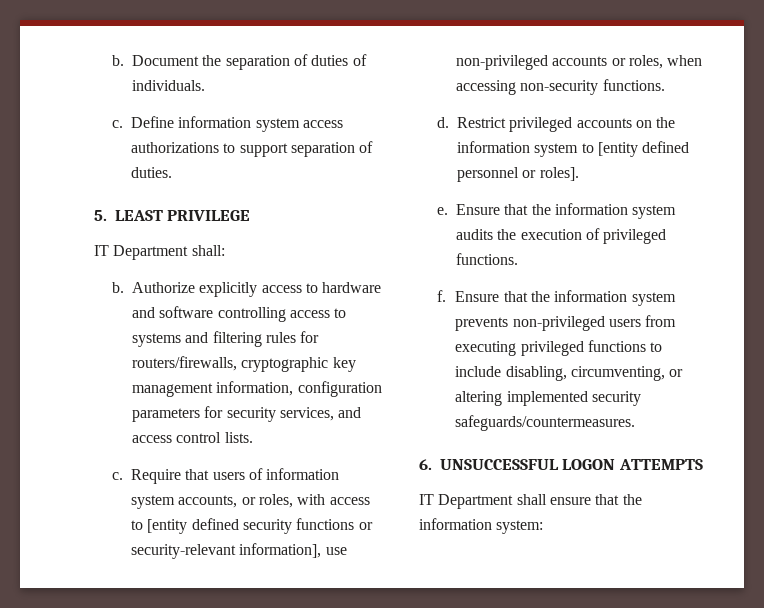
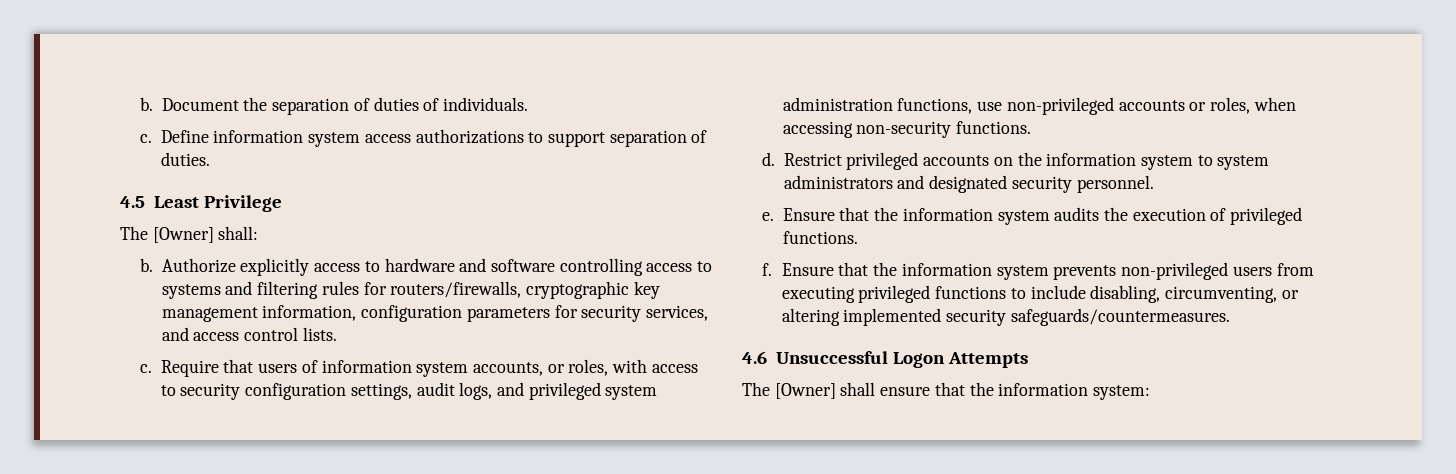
- 5. LEAST PRIVILEGE
- IT Department shall:
+ 4.5 Least Privilege
+ The [Owner] shall:
- Require that users of information system accounts, or roles, with access to [entity defined security functions or security-relevant information], use non-privileged accounts or roles, when accessing non-security functions.
+ Require that users of information system accounts, or roles, with access to security configuration settings, audit logs, and privileged system administration functions, use non-privileged accounts or roles, when accessing non-security functions.
- Restrict privileged accounts on the information system to [entity defined personnel or roles].
+ Restrict privileged accounts on the information system to system administrators and designated security personnel.
- 6. UNSUCCESSFUL LOGON ATTEMPTS
- IT Department shall ensure that the information system:
+ 4.6 Unsuccessful Logon Attempts
+ The [Owner] shall ensure that the information system:

